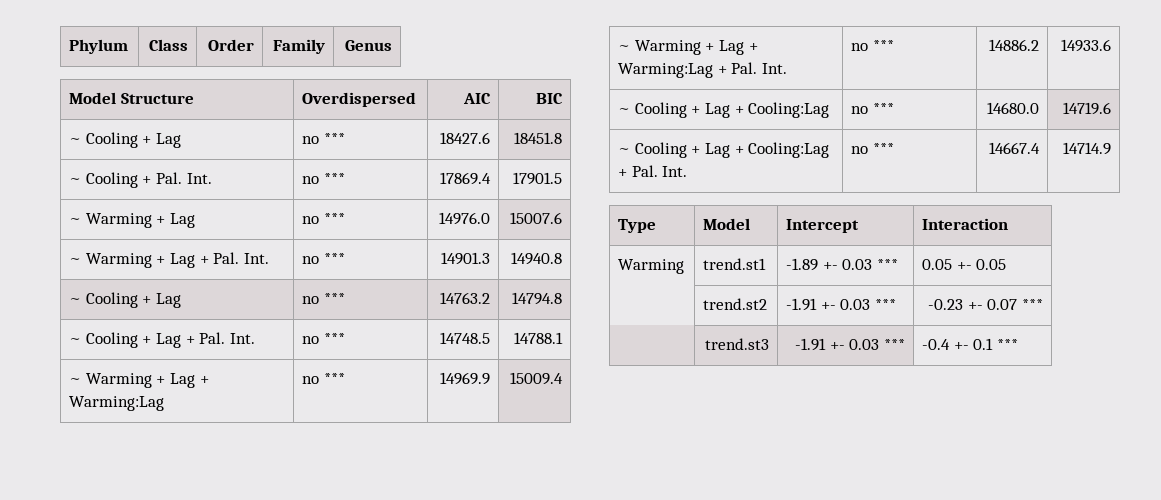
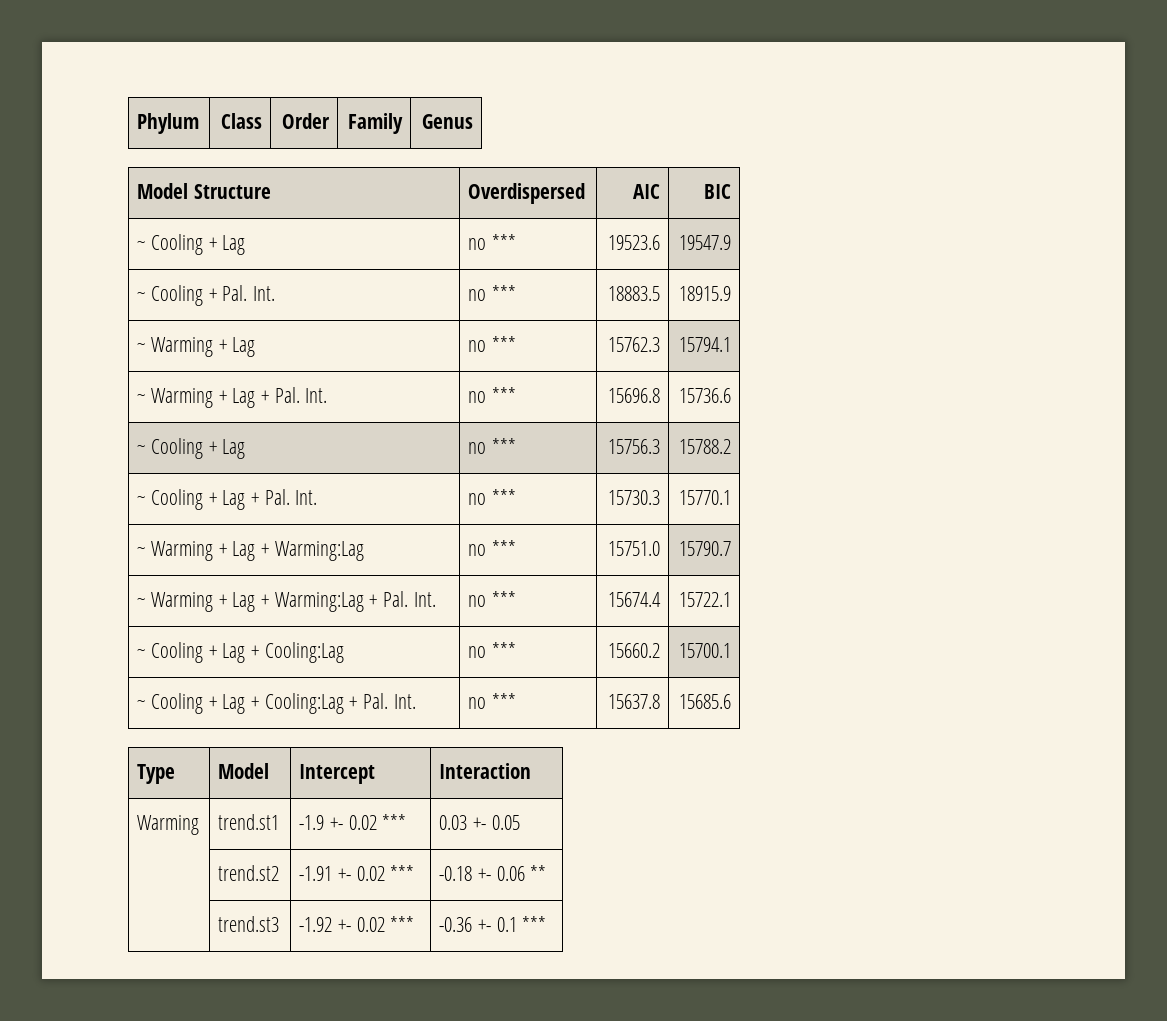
- ~ Cooling + Lag | no *** | 18427.6 | 18451.8
+ ~ Cooling + Lag | no *** | 19523.6 | 19547.9
- ~ Cooling + Pal. Int. | no *** | 17869.4 | 17901.5
+ ~ Cooling + Pal. Int. | no *** | 18883.5 | 18915.9
- ~ Warming + Lag | no *** | 14976.0 | 15007.6
+ ~ Warming + Lag | no *** | 15762.3 | 15794.1
- ~ Warming + Lag + Pal. Int. | no *** | 14901.3 | 14940.8
- ~ Cooling + Lag | no *** | 14763.2 | 14794.8
+ ~ Warming + Lag + Pal. Int. | no *** | 15696.8 | 15736.6
+ ~ Cooling + Lag | no *** | 15756.3 | 15788.2
- ~ Cooling + Lag + Pal. Int. | no *** | 14748.5 | 14788.1
+ ~ Cooling + Lag + Pal. Int. | no *** | 15730.3 | 15770.1
- ~ Warming + Lag + Warming:Lag | no *** | 14969.9 | 15009.4
+ ~ Warming + Lag + Warming:Lag | no *** | 15751.0 | 15790.7
- ~ Warming + Lag + Warming:Lag + Pal. Int. | no *** | 14886.2 | 14933.6
+ ~ Warming + Lag + Warming:Lag + Pal. Int. | no *** | 15674.4 | 15722.1
- ~ Cooling + Lag + Cooling:Lag | no *** | 14680.0 | 14719.6
+ ~ Cooling + Lag + Cooling:Lag | no *** | 15660.2 | 15700.1
- ~ Cooling + Lag + Cooling:Lag + Pal. Int. | no *** | 14667.4 | 14714.9
+ ~ Cooling + Lag + Cooling:Lag + Pal. Int. | no *** | 15637.8 | 15685.6
- Warming | trend.st1 | -1.89 +- 0.03 *** | 0.05 +- 0.05
+ Warming | trend.st1 | -1.9 +- 0.02 *** | 0.03 +- 0.05
- | trend.st2 | -1.91 +- 0.03 *** | -0.23 +- 0.07 ***
- | trend.st3 | -1.91 +- 0.03 *** | -0.4 +- 0.1 ***
+ | trend.st2 | -1.91 +- 0.02 *** | -0.18 +- 0.06 **
+ | trend.st3 | -1.92 +- 0.02 *** | -0.36 +- 0.1 ***

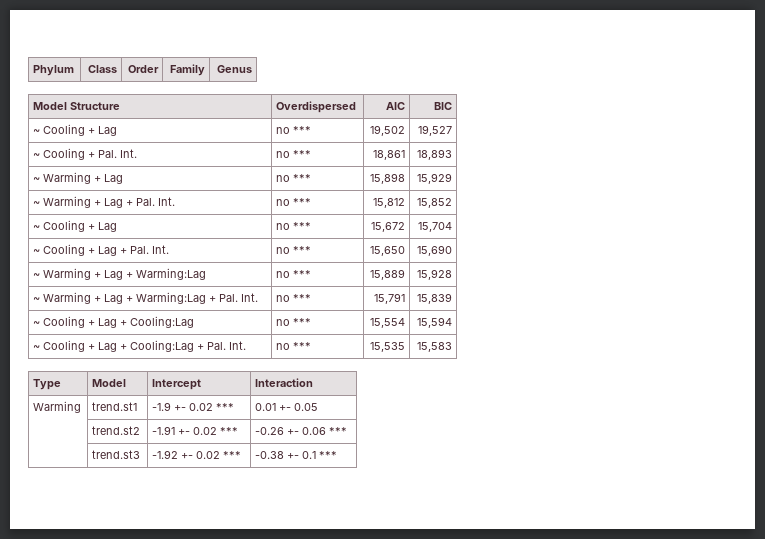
- ~ Cooling + Lag | no *** | 19523.6 | 19547.9
+ ~ Cooling + Lag | no *** | 19,502 | 19,527
- ~ Cooling + Pal. Int. | no *** | 18883.5 | 18915.9
+ ~ Cooling + Pal. Int. | no *** | 18,861 | 18,893
- ~ Warming + Lag | no *** | 15762.3 | 15794.1
+ ~ Warming + Lag | no *** | 15,898 | 15,929
- ~ Warming + Lag + Pal. Int. | no *** | 15696.8 | 15736.6
- ~ Cooling + Lag | no *** | 15756.3 | 15788.2
+ ~ Warming + Lag + Pal. Int. | no *** | 15,812 | 15,852
+ ~ Cooling + Lag | no *** | 15,672 | 15,704
- ~ Cooling + Lag + Pal. Int. | no *** | 15730.3 | 15770.1
+ ~ Cooling + Lag + Pal. Int. | no *** | 15,650 | 15,690
- ~ Warming + Lag + Warming:Lag | no *** | 15751.0 | 15790.7
+ ~ Warming + Lag + Warming:Lag | no *** | 15,889 | 15,928
- ~ Warming + Lag + Warming:Lag + Pal. Int. | no *** | 15674.4 | 15722.1
+ ~ Warming + Lag + Warming:Lag + Pal. Int. | no *** | 15,791 | 15,839
- ~ Cooling + Lag + Cooling:Lag | no *** | 15660.2 | 15700.1
+ ~ Cooling + Lag + Cooling:Lag | no *** | 15,554 | 15,594
- ~ Cooling + Lag + Cooling:Lag + Pal. Int. | no *** | 15637.8 | 15685.6
+ ~ Cooling + Lag + Cooling:Lag + Pal. Int. | no *** | 15,535 | 15,583
- Warming | trend.st1 | -1.9 +- 0.02 *** | 0.03 +- 0.05
+ Warming | trend.st1 | -1.9 +- 0.02 *** | 0.01 +- 0.05
- | trend.st2 | -1.91 +- 0.02 *** | -0.18 +- 0.06 **
+ | trend.st2 | -1.91 +- 0.02 *** | -0.26 +- 0.06 ***
- | trend.st3 | -1.92 +- 0.02 *** | -0.36 +- 0.1 ***
+ | trend.st3 | -1.92 +- 0.02 *** | -0.38 +- 0.1 ***

